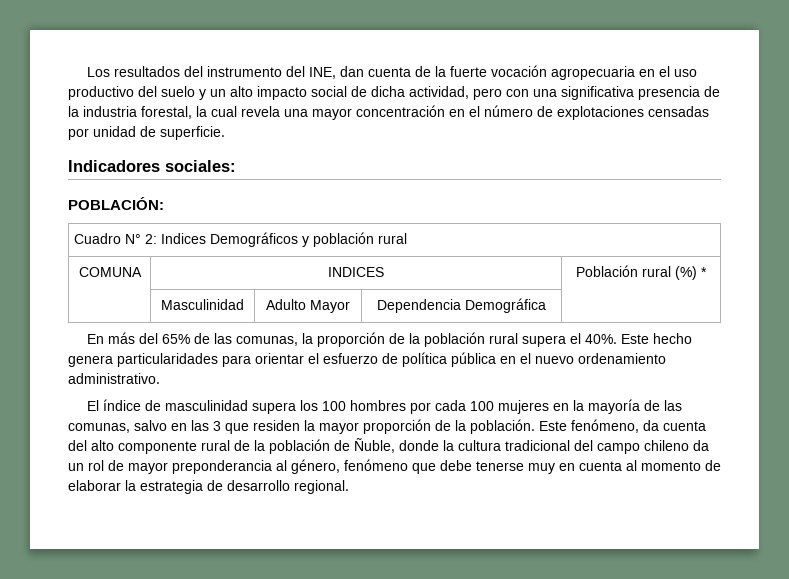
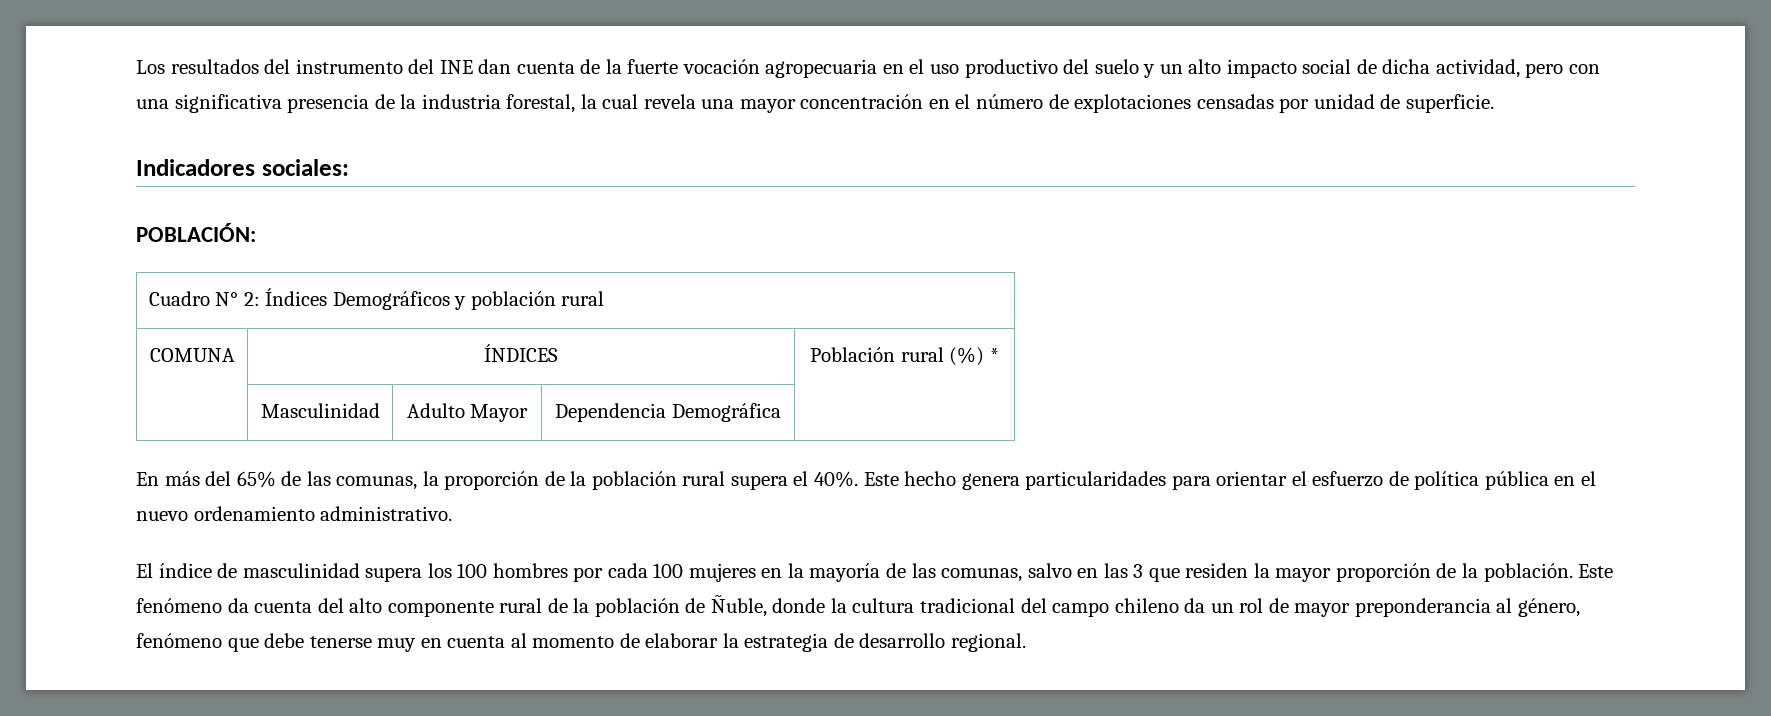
- Los resultados del instrumento del INE, dan cuenta de la fuerte vocación agropecuaria en el uso productivo del suelo y un alto impacto social de dicha actividad, pero con una significativa presencia de la industria forestal, la cual revela una mayor concentración en el número de explotaciones censadas por unidad de superficie.
+ Los resultados del instrumento del INE dan cuenta de la fuerte vocación agropecuaria en el uso productivo del suelo y un alto impacto social de dicha actividad, pero con una significativa presencia de la industria forestal, la cual revela una mayor concentración en el número de explotaciones censadas por unidad de superficie.
- Cuadro N° 2: Indices Demográficos y población rural
+ Cuadro N° 2: Índices Demográficos y población rural
- COMUNA | INDICES | Población rural (%) *
+ COMUNA | ÍNDICES | Población rural (%) *
- Este fenómeno, da cuenta del alto componente rural de la población de Ñuble, donde la cultura tradicional del campo chileno da un rol de mayor preponderancia al género, fenómeno que debe tenerse muy en cuenta al momento de elaborar la estrategia de desarrollo regional.
+ Este fenómeno da cuenta del alto componente rural de la población de Ñuble, donde la cultura tradicional del campo chileno da un rol de mayor preponderancia al género, fenómeno que debe tenerse muy en cuenta al momento de elaborar la estrategia de desarrollo regional.

